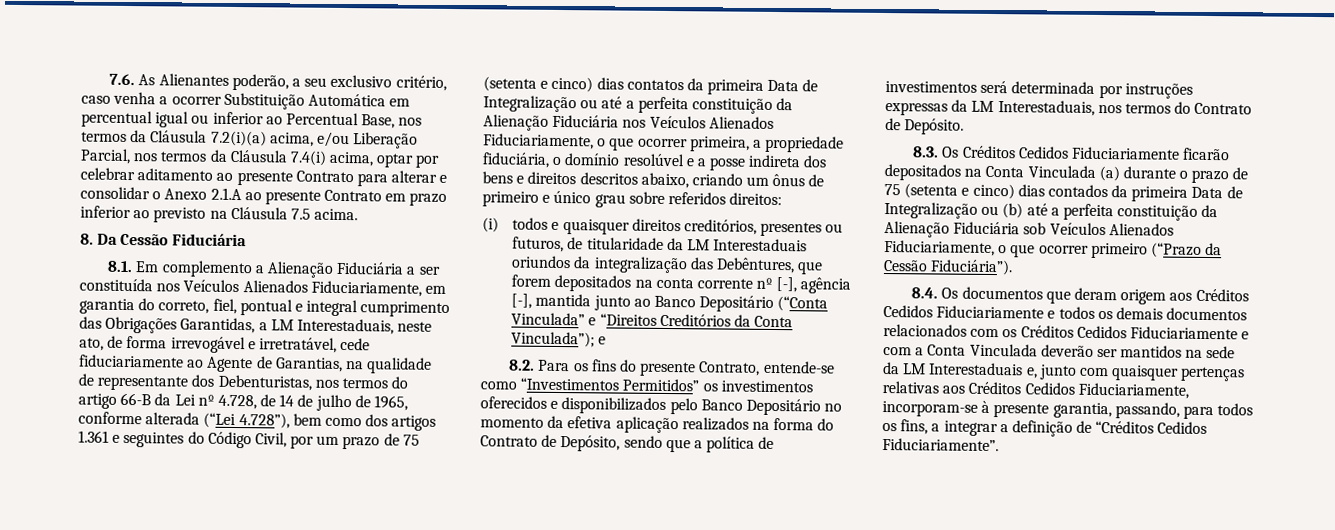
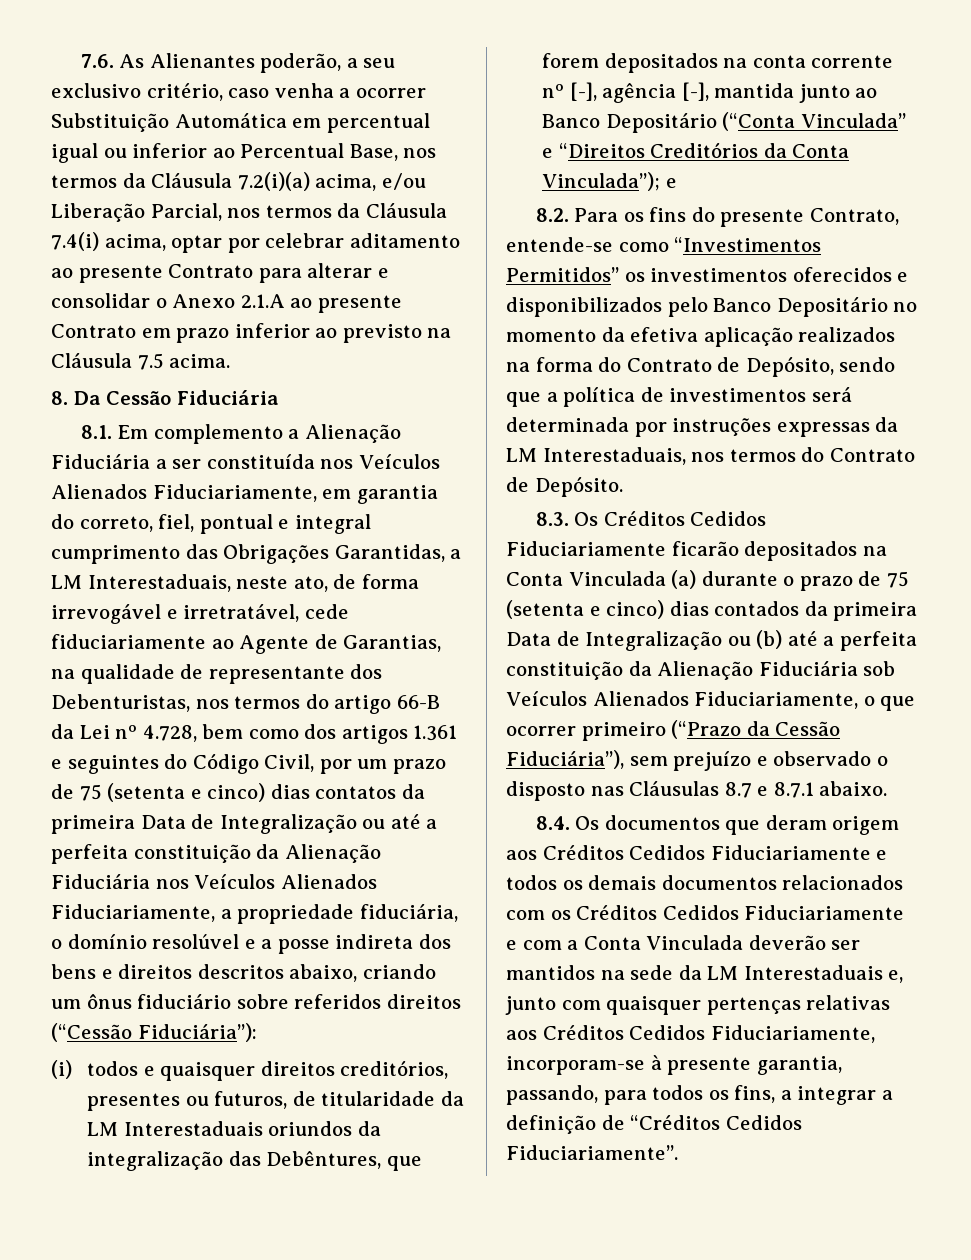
- 8.1. Em complemento a Alienação Fiduciária a ser constituída nos Veículos Alienados Fiduciariamente, em garantia do correto, fiel, pontual e integral cumprimento das Obrigações Garantidas, a LM Interestaduais, neste ato, de forma irrevogável e irretratável, cede fiduciariamente ao Agente de Garantias, na qualidade de representante dos Debenturistas, nos termos do artigo 66-B da Lei nº 4.728, de 14 de julho de 1965, conforme alterada (“Lei 4.728”), bem como dos artigos 1.361 e seguintes do Código Civil, por um prazo de 75 (setenta e cinco) dias contatos da primeira Data de Integralização ou até a perfeita constituição da Alienação Fiduciária nos Veículos Alienados Fiduciariamente, o que ocorrer primeira, a propriedade fiduciária, o domínio resolúvel e a posse indireta dos bens e direitos descritos abaixo, criando um ônus de primeiro e único grau sobre referidos direitos:
+ 8.1. Em complemento a Alienação Fiduciária a ser constituída nos Veículos Alienados Fiduciariamente, em garantia do correto, fiel, pontual e integral cumprimento das Obrigações Garantidas, a LM Interestaduais, neste ato, de forma irrevogável e irretratável, cede fiduciariamente ao Agente de Garantias, na qualidade de representante dos Debenturistas, nos termos do artigo 66-B da Lei nº 4.728, bem como dos artigos 1.361 e seguintes do Código Civil, por um prazo de 75 (setenta e cinco) dias contatos da primeira Data de Integralização ou até a perfeita constituição da Alienação Fiduciária nos Veículos Alienados Fiduciariamente, a propriedade fiduciária, o domínio resolúvel e a posse indireta dos bens e direitos descritos abaixo, criando um ônus fiduciário sobre referidos direitos (“Cessão Fiduciária”):
- 8.3. Os Créditos Cedidos Fiduciariamente ficarão depositados na Conta Vinculada (a) durante o prazo de 75 (setenta e cinco) dias contados da primeira Data de Integralização ou (b) até a perfeita constituição da Alienação Fiduciária sob Veículos Alienados Fiduciariamente, o que ocorrer primeiro (“Prazo da Cessão Fiduciária”).
+ 8.3. Os Créditos Cedidos Fiduciariamente ficarão depositados na Conta Vinculada (a) durante o prazo de 75 (setenta e cinco) dias contados da primeira Data de Integralização ou (b) até a perfeita constituição da Alienação Fiduciária sob Veículos Alienados Fiduciariamente, o que ocorrer primeiro (“Prazo da Cessão Fiduciária”), sem prejuízo e observado o disposto nas Cláusulas 8.7 e 8.7.1 abaixo.

